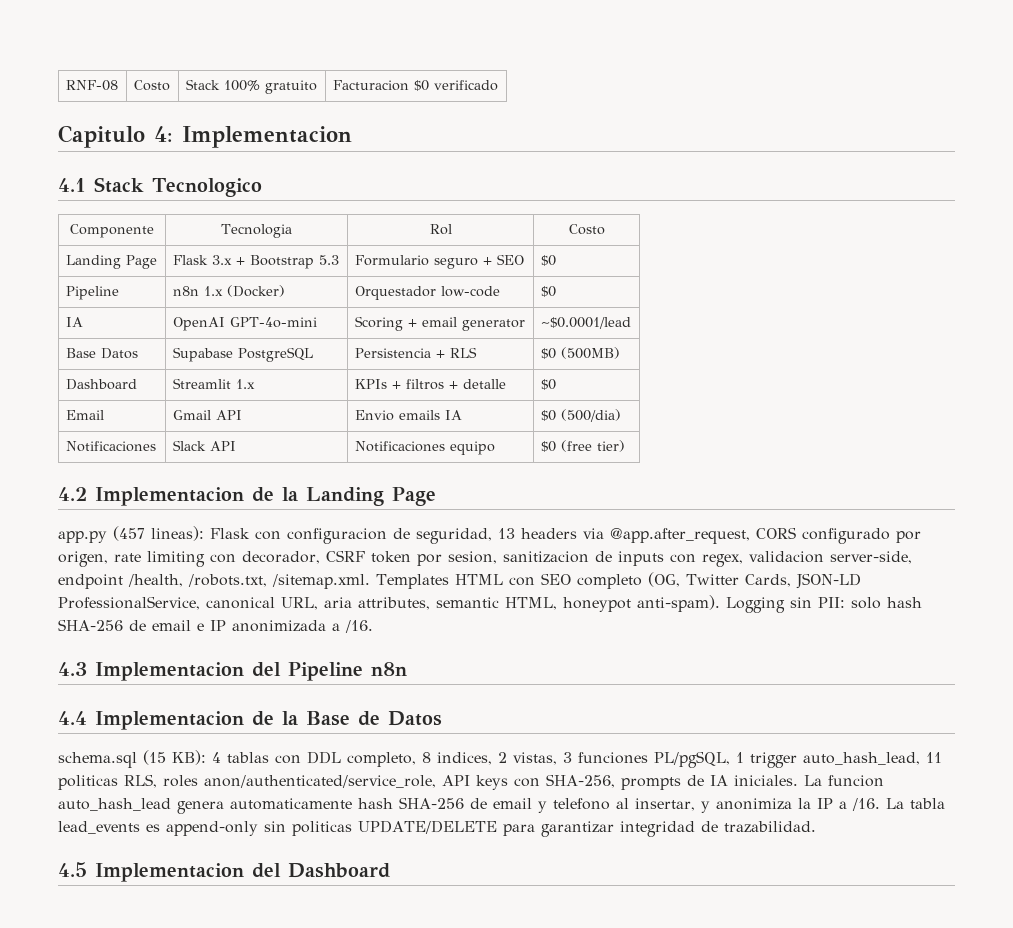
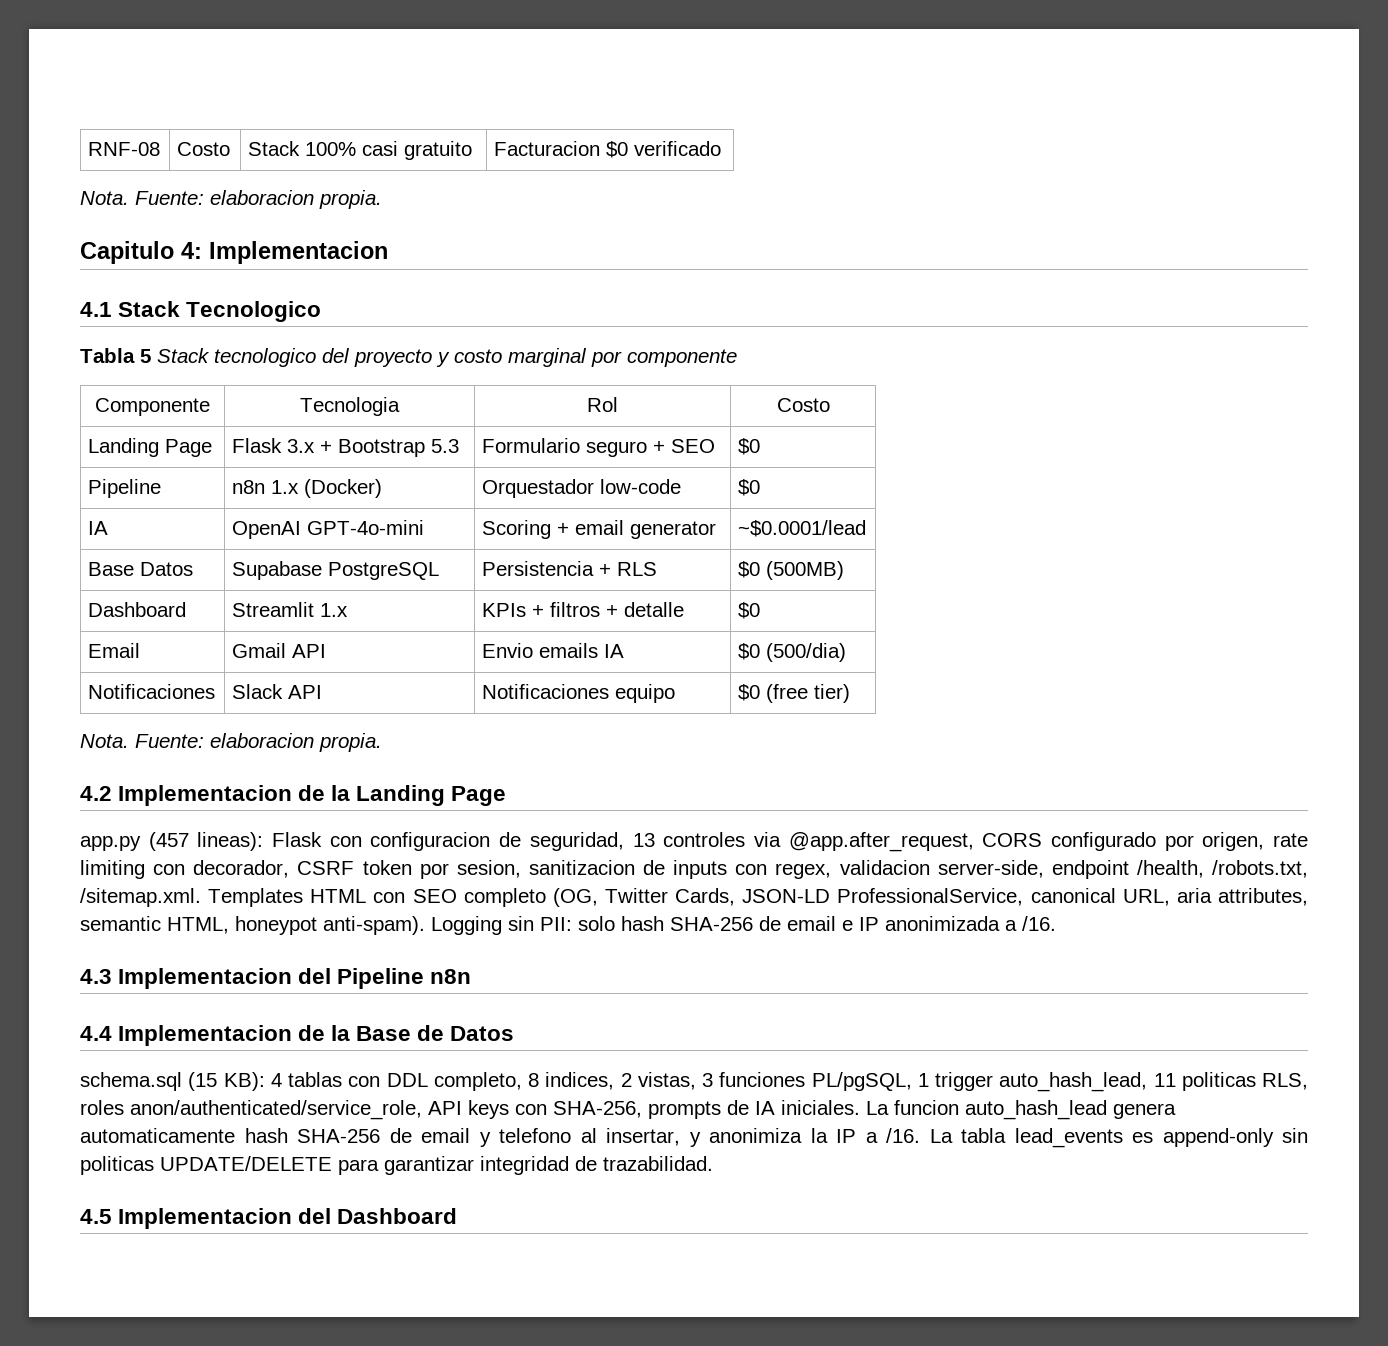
- RNF-08 | Costo | Stack 100% gratuito | Facturacion $0 verificado
+ RNF-08 | Costo | Stack 100% casi gratuito | Facturacion $0 verificado
+ Nota. Fuente: elaboracion propia.
+ Tabla 5 Stack tecnologico del proyecto y costo marginal por componente
  Notificaciones | Slack API | Notificaciones equipo | $0 (free tier)
+ Nota. Fuente: elaboracion propia.
- app.py (457 lineas): Flask con configuracion de seguridad, 13 headers via @app.after_request, CORS configurado por origen, rate limiting con decorador, CSRF token por sesion, sanitizacion de inputs con regex, validacion server-side, endpoint /health, /robots.txt, /sitemap.xml. Templates HTML con SEO completo (OG, Twitter Cards, JSON-LD ProfessionalService, canonical URL, aria attributes, semantic HTML, honeypot anti-spam).
+ app.py (457 lineas): Flask con configuracion de seguridad, 13 controles via @app.after_request, CORS configurado por origen, rate limiting con decorador, CSRF token por sesion, sanitizacion de inputs con regex, validacion server-side, endpoint /health, /robots.txt, /sitemap.xml. Templates HTML con SEO completo (OG, Twitter Cards, JSON-LD ProfessionalService, canonical URL, aria attributes, semantic HTML, honeypot anti-spam).

